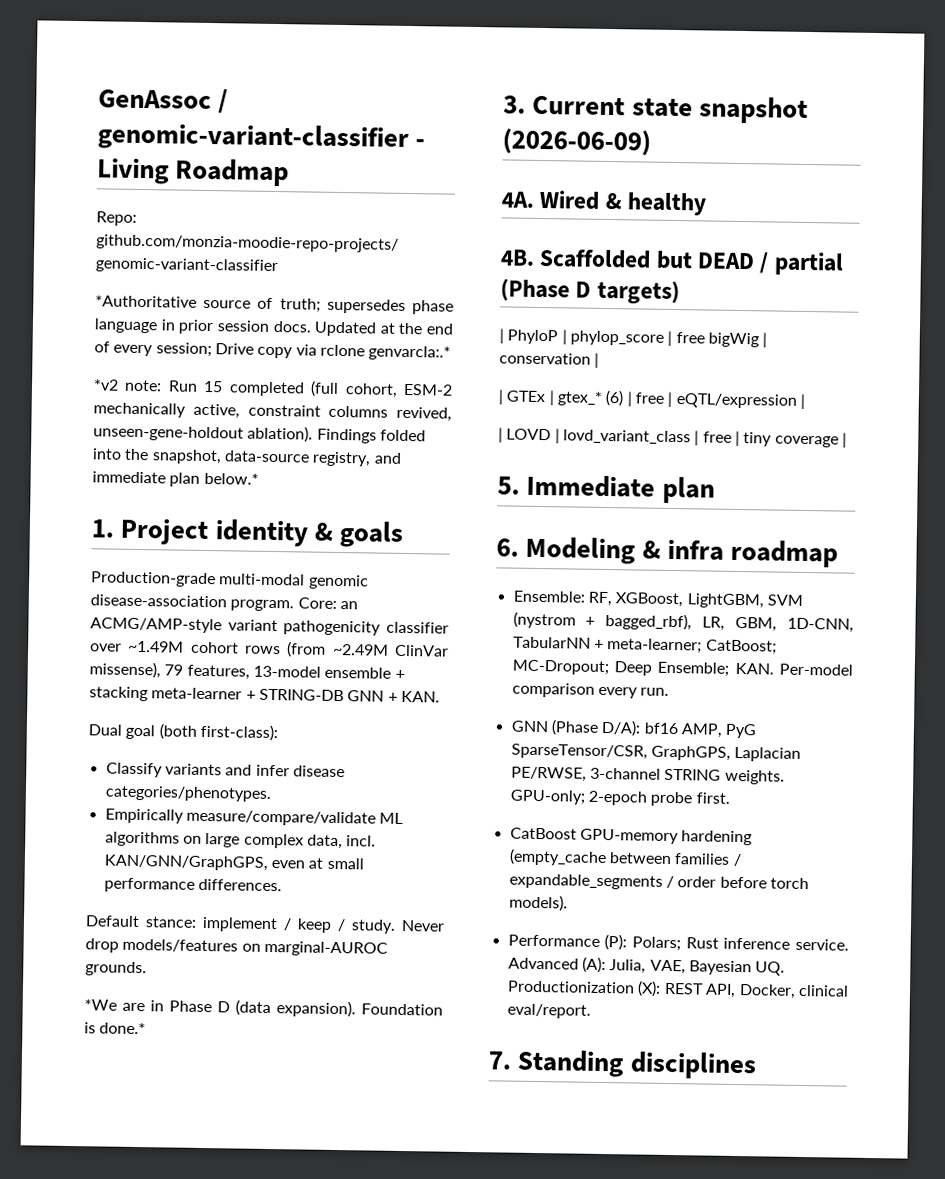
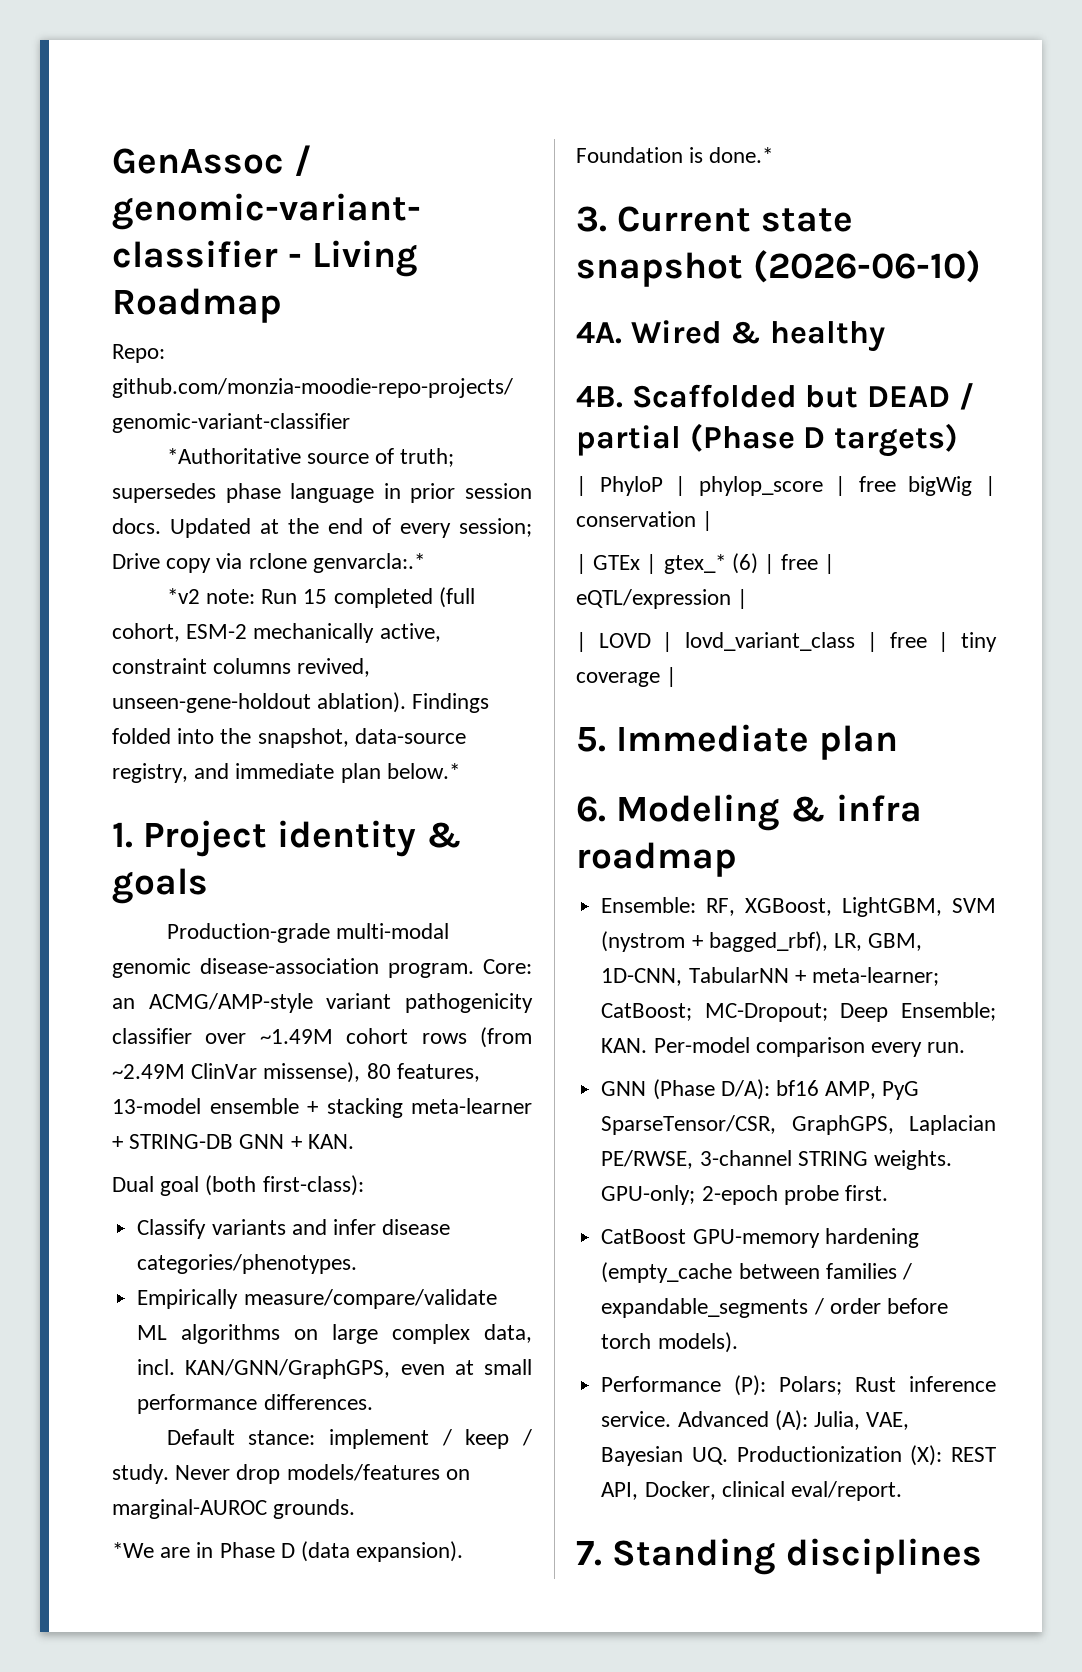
- Core: an ACMG/AMP-style variant pathogenicity classifier over ~1.49M cohort rows (from ~2.49M ClinVar missense), 79 features, 13-model ensemble + stacking meta-learner + STRING-DB GNN + KAN.
+ Core: an ACMG/AMP-style variant pathogenicity classifier over ~1.49M cohort rows (from ~2.49M ClinVar missense), 80 features, 13-model ensemble + stacking meta-learner + STRING-DB GNN + KAN.
- 3. Current state snapshot (2026-06-09)
+ 3. Current state snapshot (2026-06-10)

